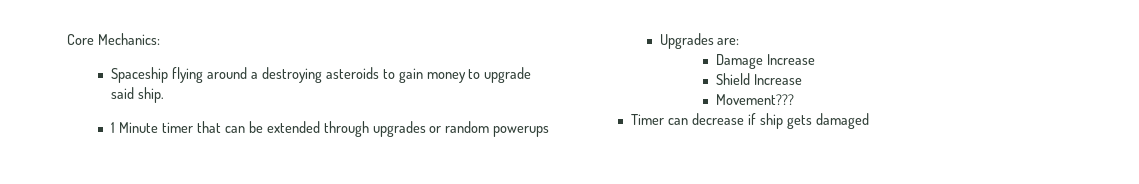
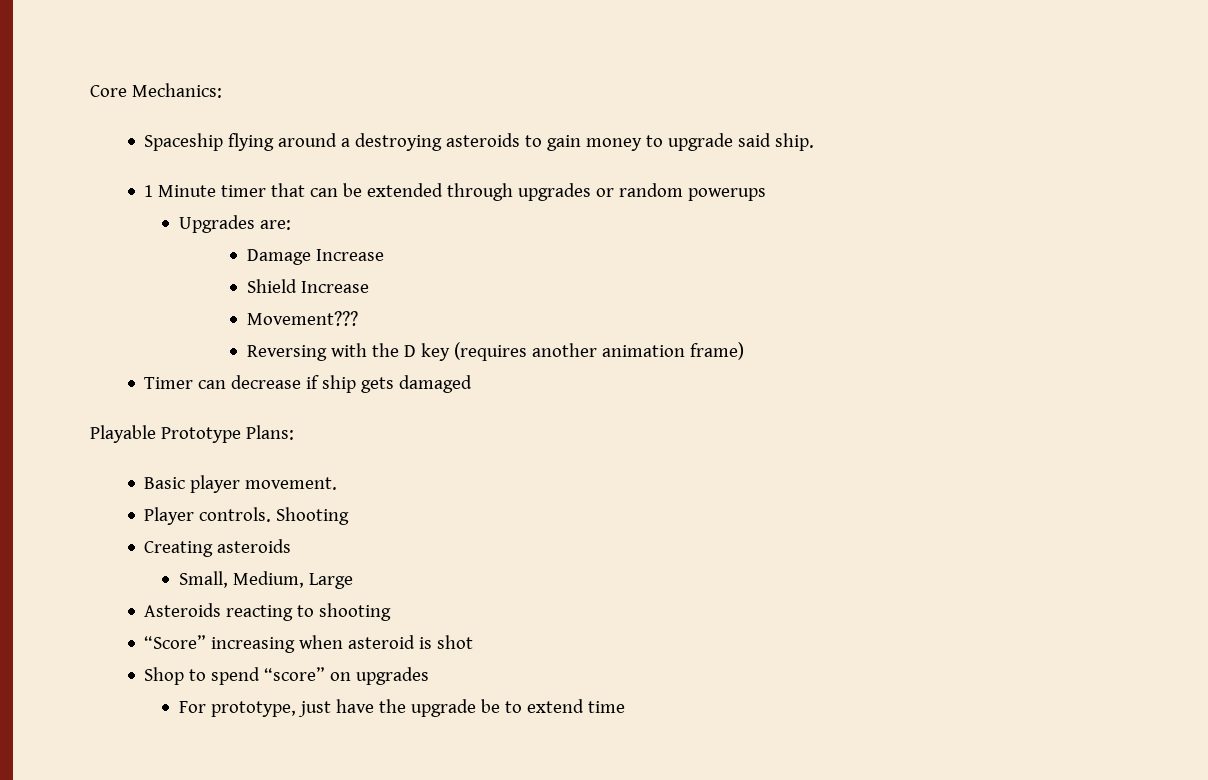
+ Reversing with the D key (requires another animation frame)
+ Playable Prototype Plans:
+ Basic player movement.
+ Player controls. Shooting
+ Creating asteroids
+ Small, Medium, Large
+ Asteroids reacting to shooting
+ “Score” increasing when asteroid is shot
+ Shop to spend “score” on upgrades
+ For prototype, just have the upgrade be to extend time

